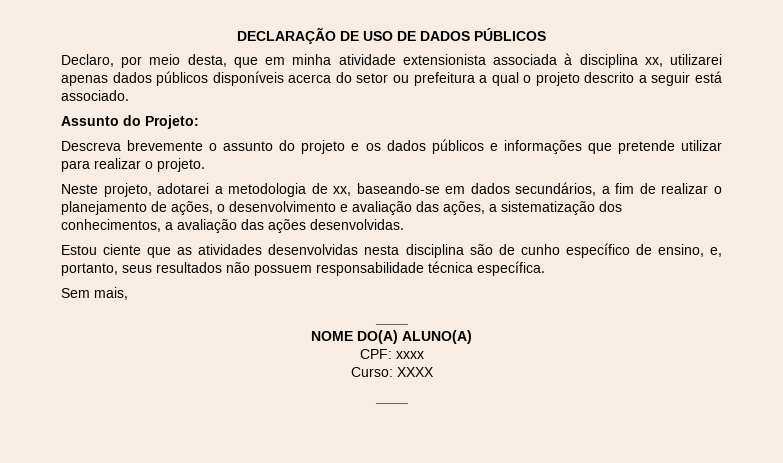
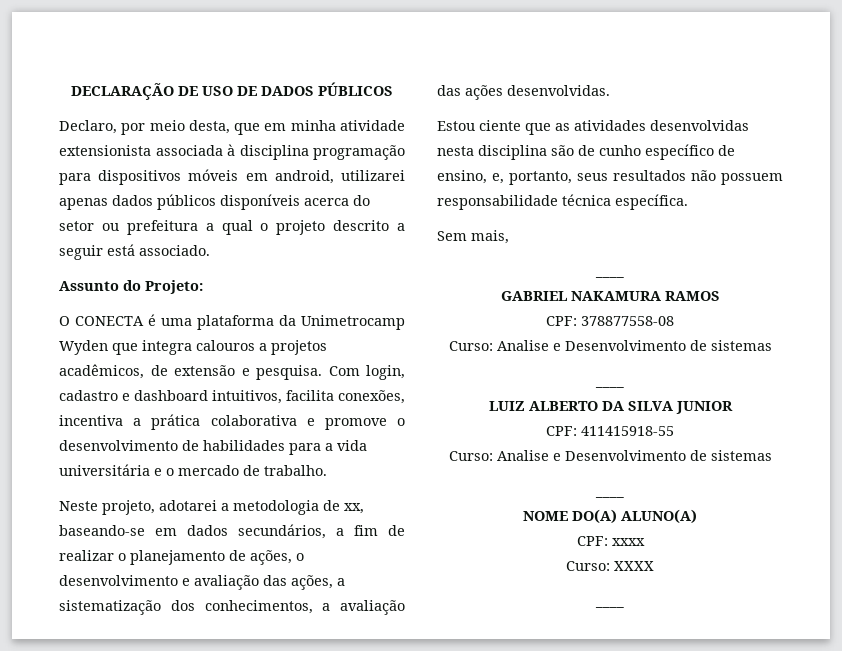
- Declaro, por meio desta, que em minha atividade extensionista associada à disciplina xx, utilizarei apenas dados públicos disponíveis acerca do setor ou prefeitura a qual o projeto descrito a seguir está associado.
+ Declaro, por meio desta, que em minha atividade extensionista associada à disciplina programação para dispositivos móveis em android, utilizarei apenas dados públicos disponíveis acerca do setor ou prefeitura a qual o projeto descrito a seguir está associado.
- Descreva brevemente o assunto do projeto e os dados públicos e informações que pretende utilizar para realizar o projeto.
+ O CONECTA é uma plataforma da Unimetrocamp Wyden que integra calouros a projetos acadêmicos, de extensão e pesquisa. Com login, cadastro e dashboard intuitivos, facilita conexões, incentiva a prática colaborativa e promove o desenvolvimento de habilidades para a vida universitária e o mercado de trabalho.
+ GABRIEL NAKAMURA RAMOS
+ CPF: 378877558-08
+ Curso: Analise e Desenvolvimento de sistemas
+ ____
+ LUIZ ALBERTO DA SILVA JUNIOR
+ CPF: 411415918-55
+ Curso: Analise e Desenvolvimento de sistemas
+ ____

